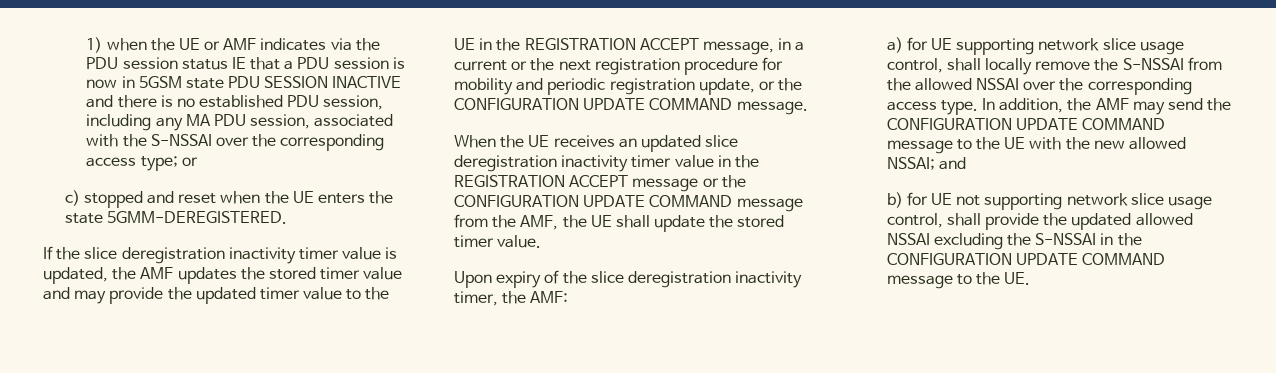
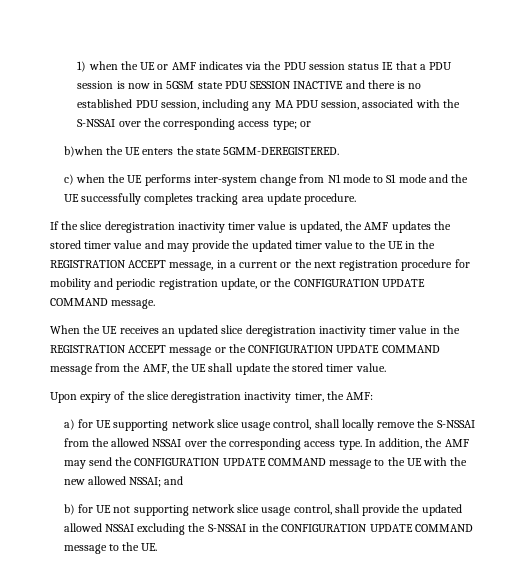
- c) stopped and reset when the UE enters the state 5GMM-DEREGISTERED.
+ b)when the UE enters the state 5GMM-DEREGISTERED.
+ c) when the UE performs inter-system change from N1 mode to S1 mode and the UE successfully completes tracking area update procedure.

